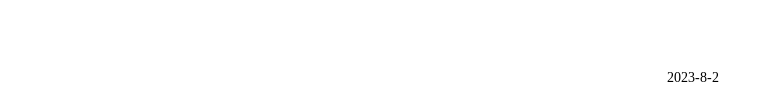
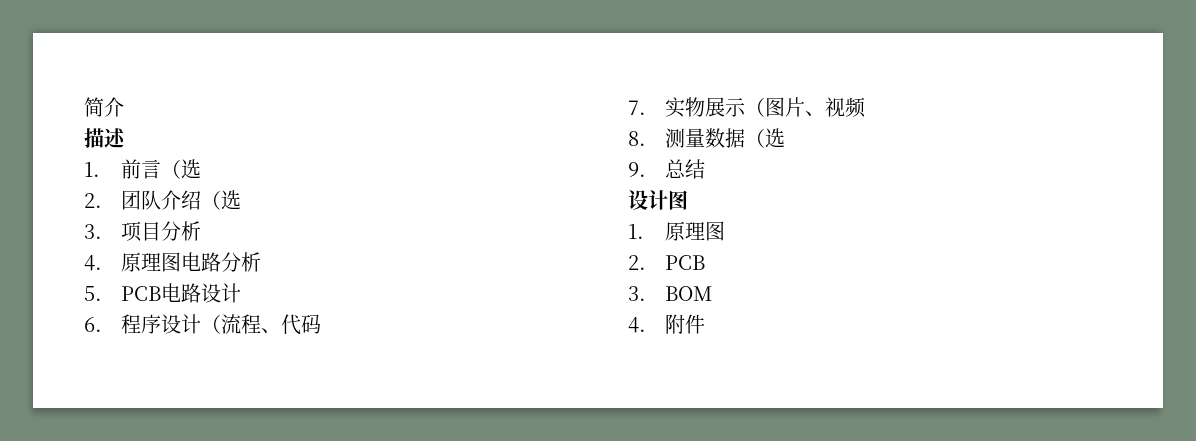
- 2023-8-2
+ 简介
+ 描述
+ 1.前言（选
+ 2.团队介绍（选
+ 3.项目分析
+ 4.原理图电路分析
+ 5. PCB电路设计
+ 6.程序设计（流程、代码
+ 7.实物展示（图片、视频
+ 8.测量数据（选
+ 9.总结
+ 设计图
+ 1.原理图
+ 2. PCB
+ 3. BOM
+ 4.附件

